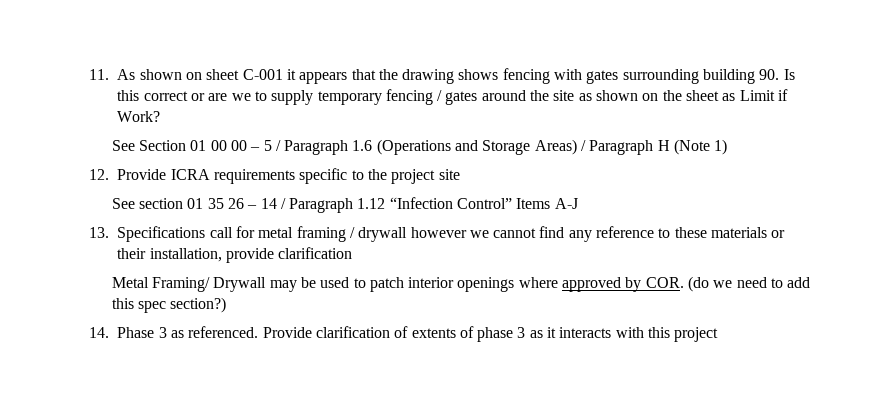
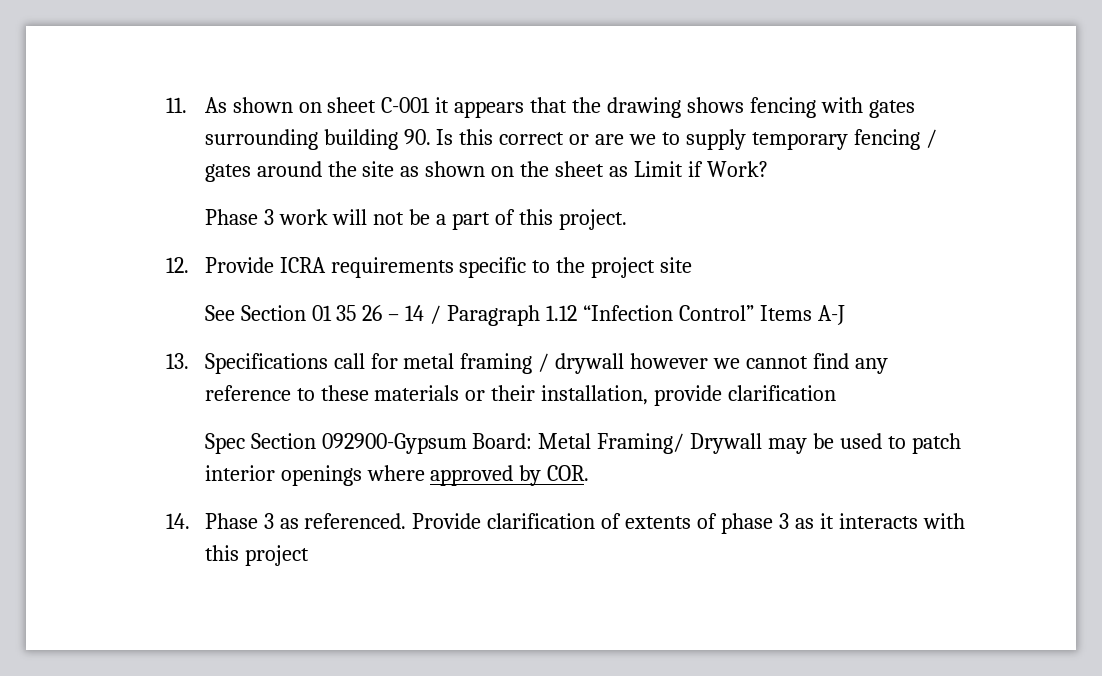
- See Section 01 00 00 – 5 / Paragraph 1.6 (Operations and Storage Areas) / Paragraph H (Note 1)
+ Phase 3 work will not be a part of this project.
- See section 01 35 26 – 14 / Paragraph 1.12 “Infection Control” Items A-J
+ See Section 01 35 26 – 14 / Paragraph 1.12 “Infection Control” Items A-J
- Metal Framing/ Drywall may be used to patch interior openings where approved by COR. (do we need to add this spec section?)
+ Spec Section 092900-Gypsum Board: Metal Framing/ Drywall may be used to patch interior openings where approved by COR.

